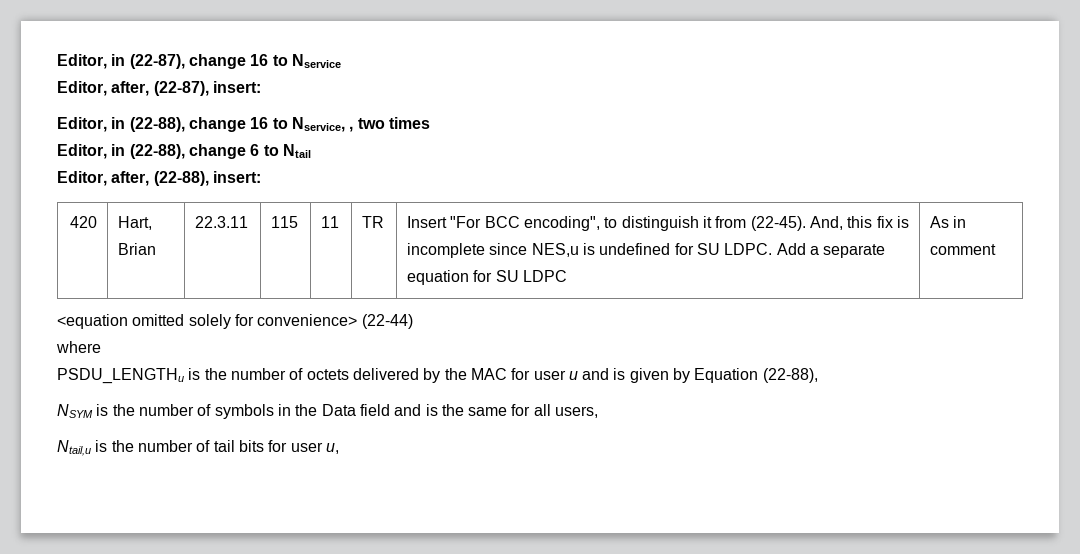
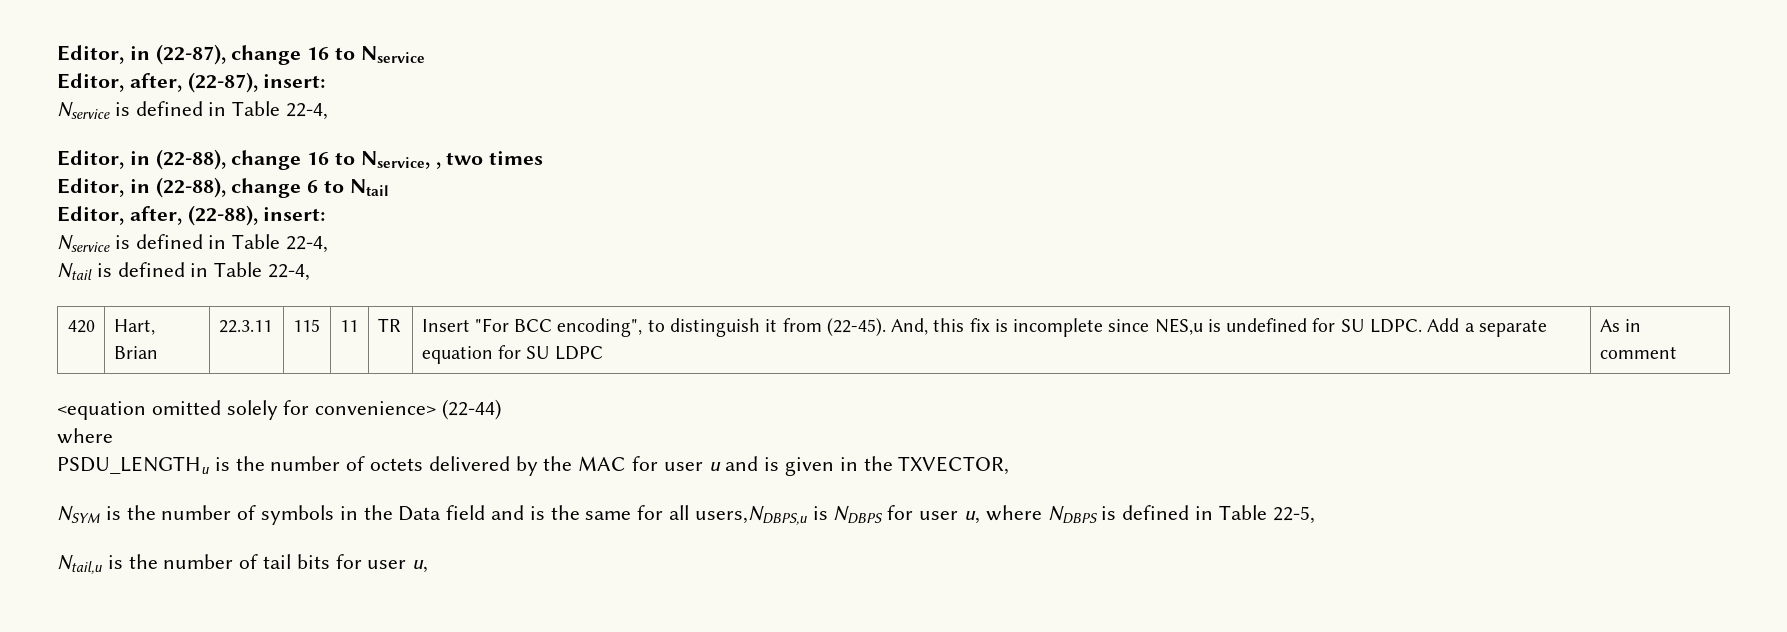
  Editor, after, (22-87), insert:
+ Nservice is defined in Table 22-4,
  Editor, after, (22-88), insert:
+ Nservice is defined in Table 22-4,
+ Ntail is defined in Table 22-4,
- PSDU_LENGTHu is the number of octets delivered by the MAC for user u and is given by Equation (22-88),
+ PSDU_LENGTHu is the number of octets delivered by the MAC for user u and is given in the TXVECTOR,
- NSYM is the number of symbols in the Data field and is the same for all users,
+ NSYM is the number of symbols in the Data field and is the same for all users,NDBPS,u is NDBPS for user u, where NDBPS is defined in Table 22-5,

